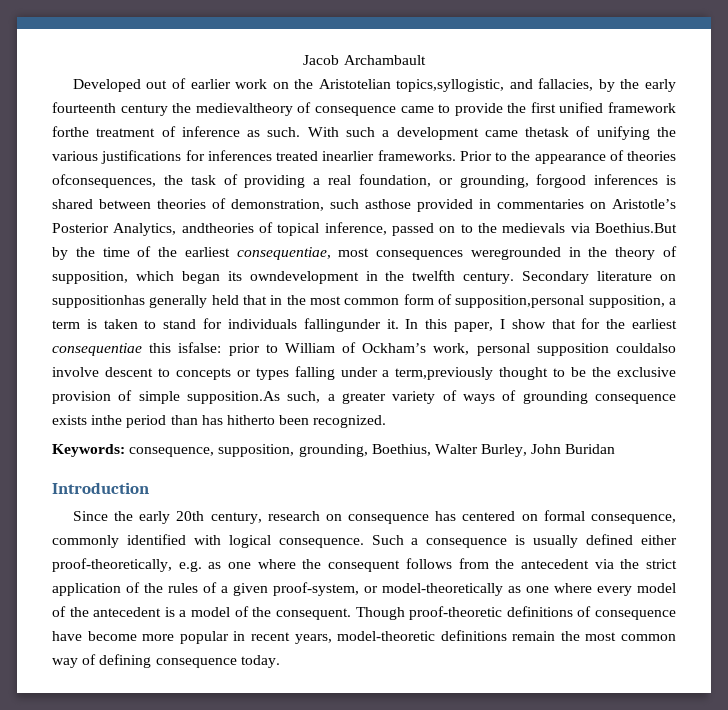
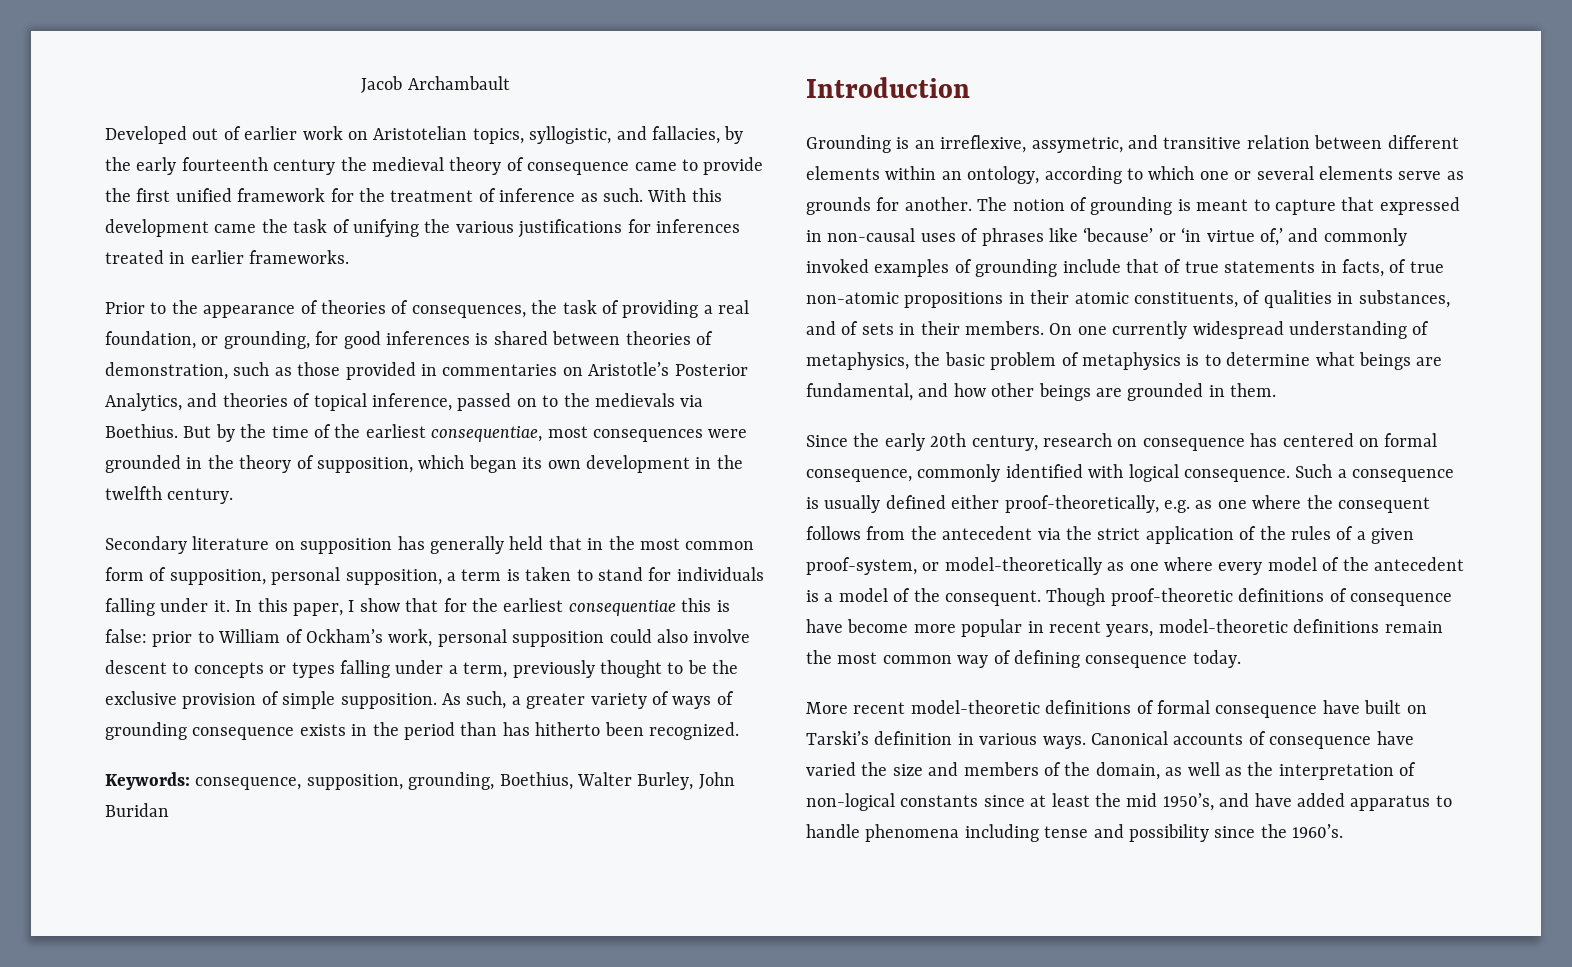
- Developed out of earlier work on the Aristotelian topics,syllogistic, and fallacies, by the early fourteenth century the medievaltheory of consequence came to provide the first unified framework forthe treatment of inference as such.
+ Developed out of earlier work on Aristotelian topics, syllogistic, and fallacies, by the early fourteenth century the medieval theory of consequence came to provide the first unified framework for the treatment of inference as such.
- With such a development came thetask of unifying the various justifications for inferences treated inearlier frameworks. Prior to the appearance of theories ofconsequences, the task of providing a real foundation, or grounding, forgood inferences is shared between theories of demonstration, such asthose provided in commentaries on Aristotle’s Posterior Analytics, andtheories of topical inference, passed on to the medievals via Boethius.But by the time of the earliest consequentiae, most consequences weregrounded in the theory of supposition, which began its owndevelopment in the twelfth century. Secondary literature on suppositionhas generally held that in the most common form of supposition,personal supposition, a term is taken to stand for individuals fallingunder it.
+ With this development came the task of unifying the various justifications for inferences treated in earlier frameworks.
+ Prior to the appearance of theories of consequences, the task of providing a real foundation, or grounding, for good inferences is shared between theories of demonstration, such as those provided in commentaries on Aristotle’s Posterior Analytics, and theories of topical inference, passed on to the medievals via Boethius. But by the time of the earliest consequentiae, most consequences were grounded in the theory of supposition, which began its own development in the twelfth century.
+ Secondary literature on supposition has generally held that in the most common form of supposition, personal supposition, a term is taken to stand for individuals falling under it.
- In this paper, I show that for the earliest consequentiae this isfalse: prior to William of Ockham’s work, personal supposition couldalso involve descent to concepts or types falling under a term,previously thought to be the exclusive provision of simple supposition.As such, a greater variety of ways of grounding consequence exists inthe period than has hitherto been recognized.
+ In this paper, I show that for the earliest consequentiae this is false: prior to William of Ockham’s work, personal supposition could also involve descent to concepts or types falling under a term, previously thought to be the exclusive provision of simple supposition. As such, a greater variety of ways of grounding consequence exists in the period than has hitherto been recognized.
+ Grounding is an irreflexive, assymetric, and transitive relation between different elements within an ontology, according to which one or several elements serve as grounds for another. The notion of grounding is meant to capture that expressed in non-causal uses of phrases like ‘because’ or ‘in virtue of,’ and commonly invoked examples of grounding include that of true statements in facts, of true non-atomic propositions in their atomic constituents, of qualities in substances, and of sets in their members. On one currently widespread understanding of metaphysics, the basic problem of metaphysics is to determine what beings are fundamental, and how other beings are grounded in them.
+ More recent model-theoretic definitions of formal consequence have built on Tarski’s definition in various ways. Canonical accounts of consequence have varied the size and members of the domain, as well as the interpretation of non-logical constants since at least the mid 1950’s, and have added apparatus to handle phenomena including tense and possibility since the 1960’s.

